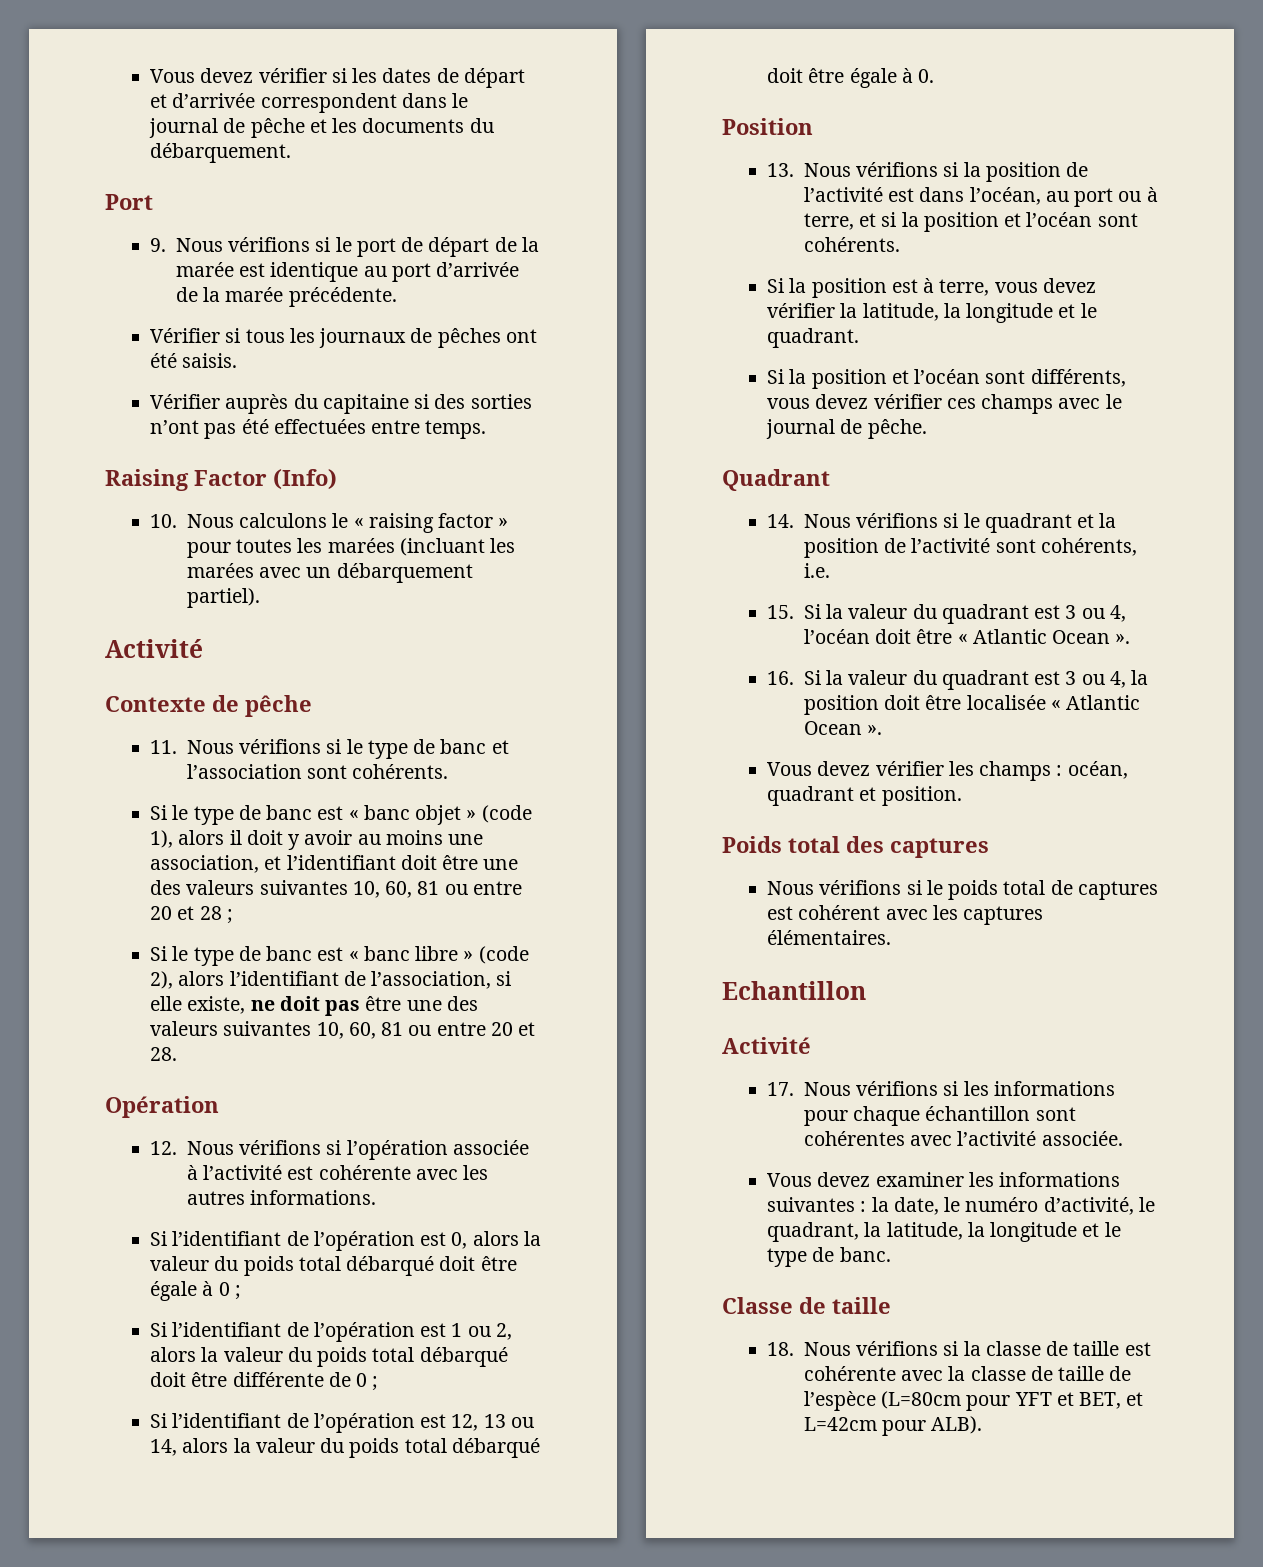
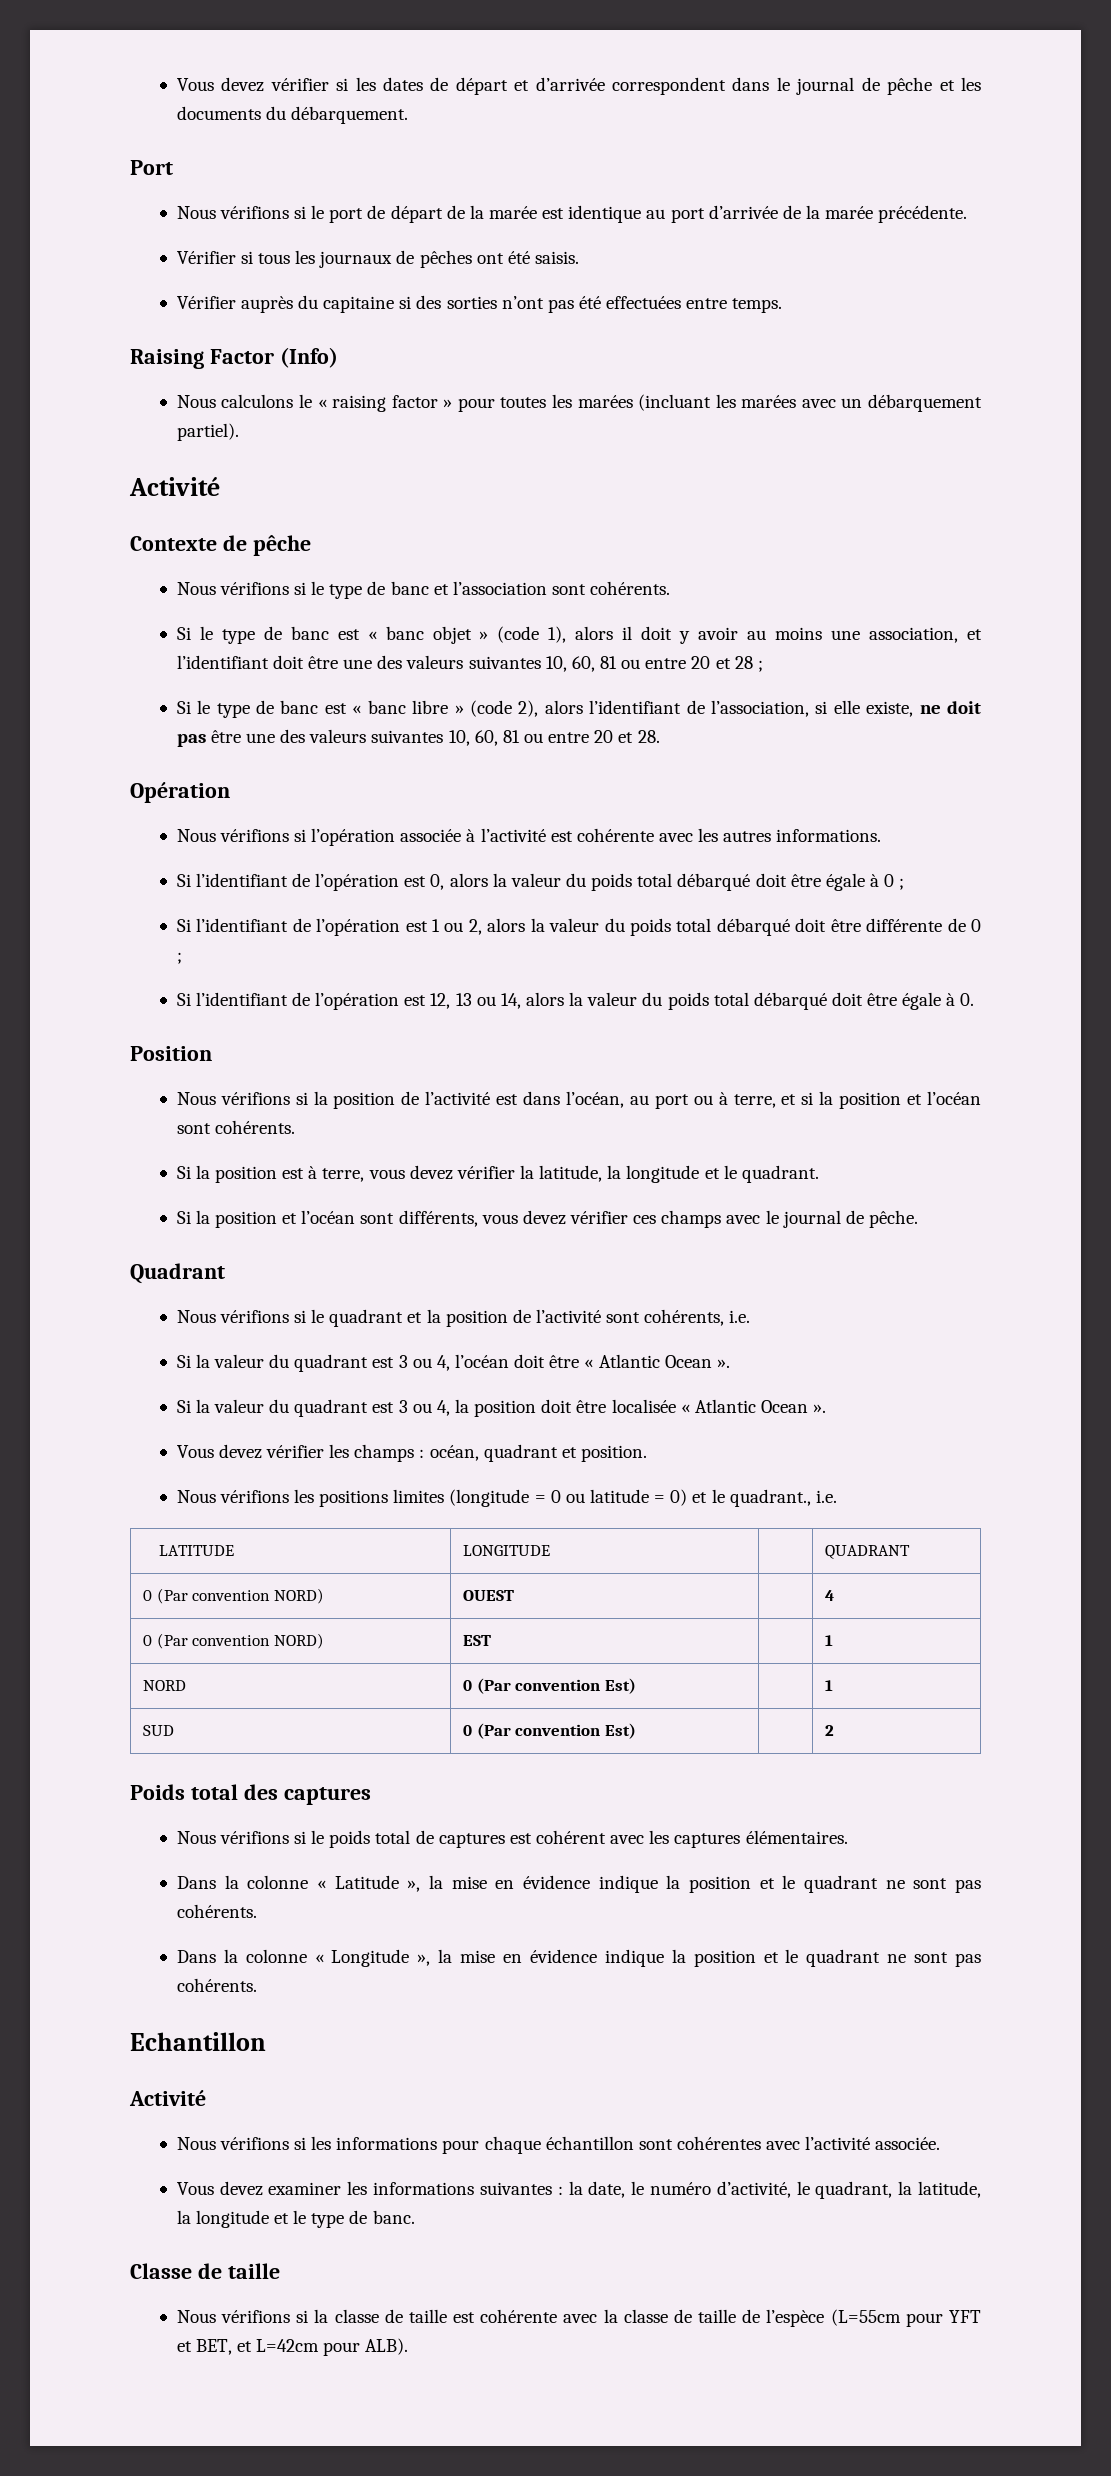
- 9. Nous vérifions si le port de départ de la marée est identique au port d’arrivée de la marée précédente.
+ Nous vérifions si le port de départ de la marée est identique au port d’arrivée de la marée précédente.
- 10. Nous calculons le « raising factor » pour toutes les marées (incluant les marées avec un débarquement partiel).
+ Nous calculons le « raising factor » pour toutes les marées (incluant les marées avec un débarquement partiel).
- 11. Nous vérifions si le type de banc et l’association sont cohérents.
+ Nous vérifions si le type de banc et l’association sont cohérents.
- 12. Nous vérifions si l’opération associée à l’activité est cohérente avec les autres informations.
+ Nous vérifions si l’opération associée à l’activité est cohérente avec les autres informations.
- 13. Nous vérifions si la position de l’activité est dans l’océan, au port ou à terre, et si la position et l’océan sont cohérents.
+ Nous vérifions si la position de l’activité est dans l’océan, au port ou à terre, et si la position et l’océan sont cohérents.
- 14. Nous vérifions si le quadrant et la position de l’activité sont cohérents, i.e.
+ Nous vérifions si le quadrant et la position de l’activité sont cohérents, i.e.
- 15. Si la valeur du quadrant est 3 ou 4, l’océan doit être « Atlantic Ocean ».
+ Si la valeur du quadrant est 3 ou 4, l’océan doit être « Atlantic Ocean ».
- 16. Si la valeur du quadrant est 3 ou 4, la position doit être localisée « Atlantic Ocean ».
+ Si la valeur du quadrant est 3 ou 4, la position doit être localisée « Atlantic Ocean ».
+ Nous vérifions les positions limites (longitude = 0 ou latitude = 0) et le quadrant., i.e.
+ LATITUDE | LONGITUDE | | QUADRANT
+ 0 (Par convention NORD) | OUEST | | 4
+ 0 (Par convention NORD) | EST | | 1
+ NORD | 0 (Par convention Est) | | 1
+ SUD | 0 (Par convention Est) | | 2
+ Dans la colonne « Latitude », la mise en évidence indique la position et le quadrant ne sont pas cohérents.
+ Dans la colonne « Longitude », la mise en évidence indique la position et le quadrant ne sont pas cohérents.
- 17. Nous vérifions si les informations pour chaque échantillon sont cohérentes avec l’activité associée.
+ Nous vérifions si les informations pour chaque échantillon sont cohérentes avec l’activité associée.
- 18. Nous vérifions si la classe de taille est cohérente avec la classe de taille de l’espèce (L=80cm pour YFT et BET, et L=42cm pour ALB).
+ Nous vérifions si la classe de taille est cohérente avec la classe de taille de l’espèce (L=55cm pour YFT et BET, et L=42cm pour ALB).

